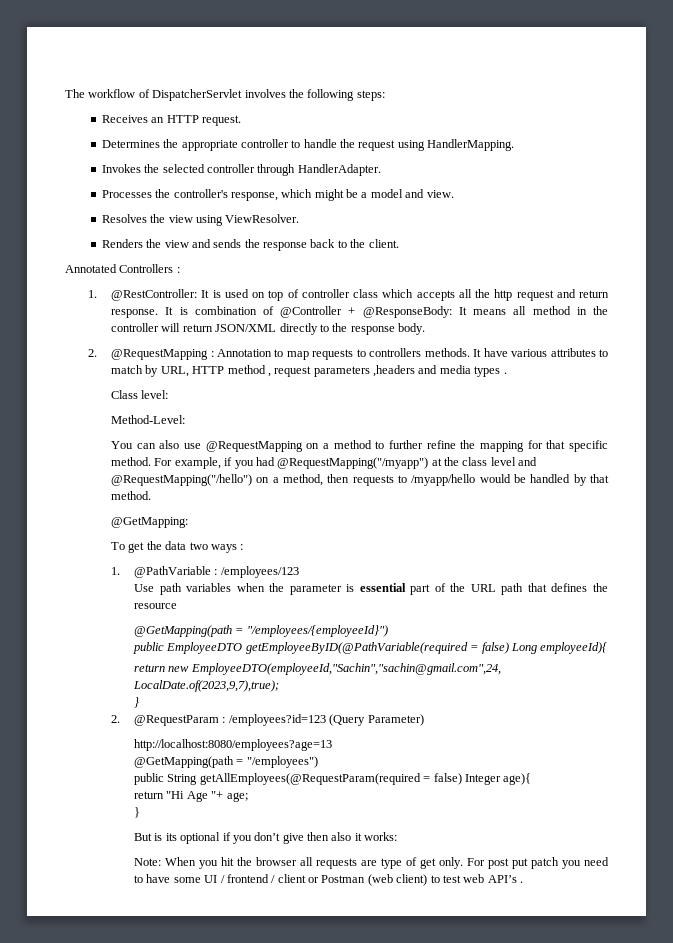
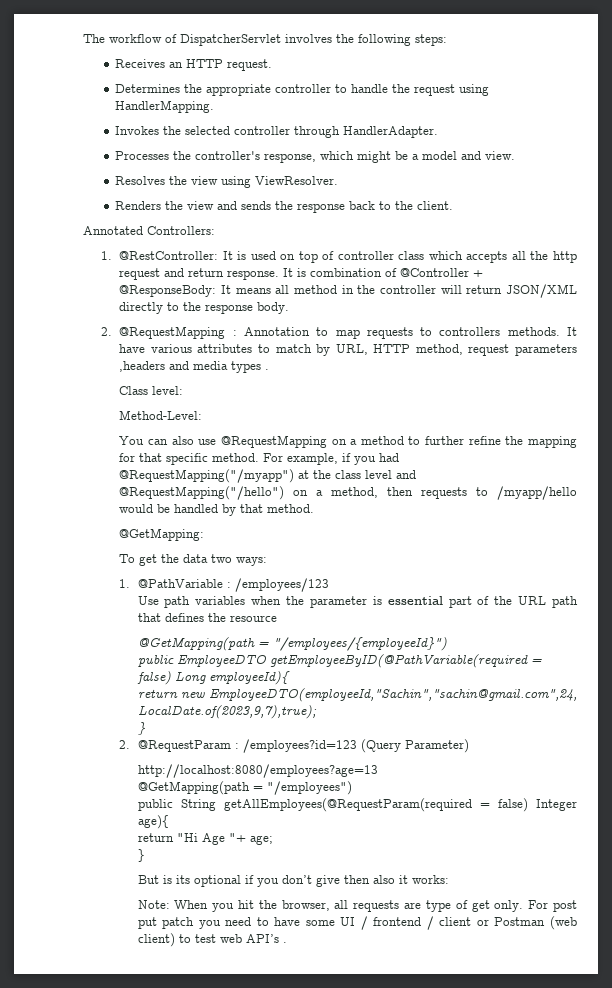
- Annotated Controllers :
+ Annotated Controllers:
- It have various attributes to match by URL, HTTP method , request parameters ,headers and media types .
+ It have various attributes to match by URL, HTTP method, request parameters ,headers and media types .
- To get the data two ways :
+ To get the data two ways:
- Note: When you hit the browser all requests are type of get only.
+ Note: When you hit the browser, all requests are type of get only.

